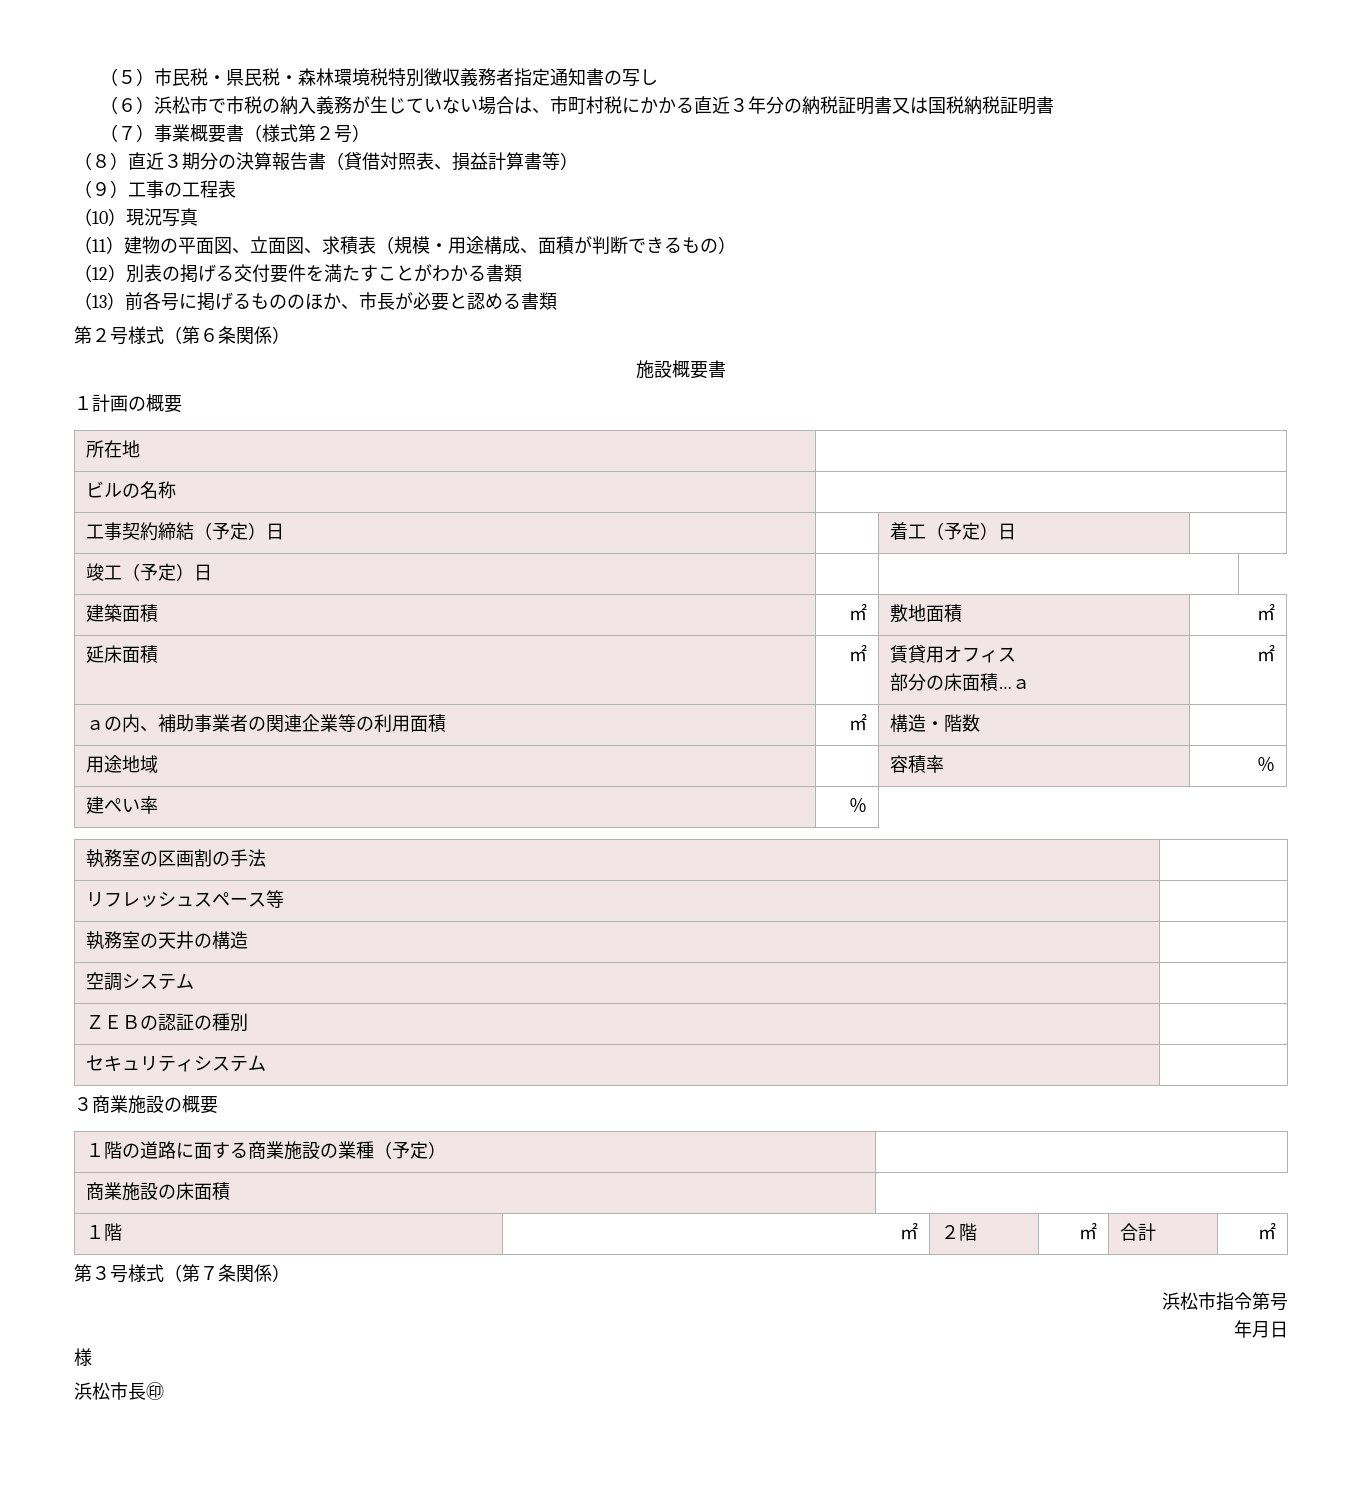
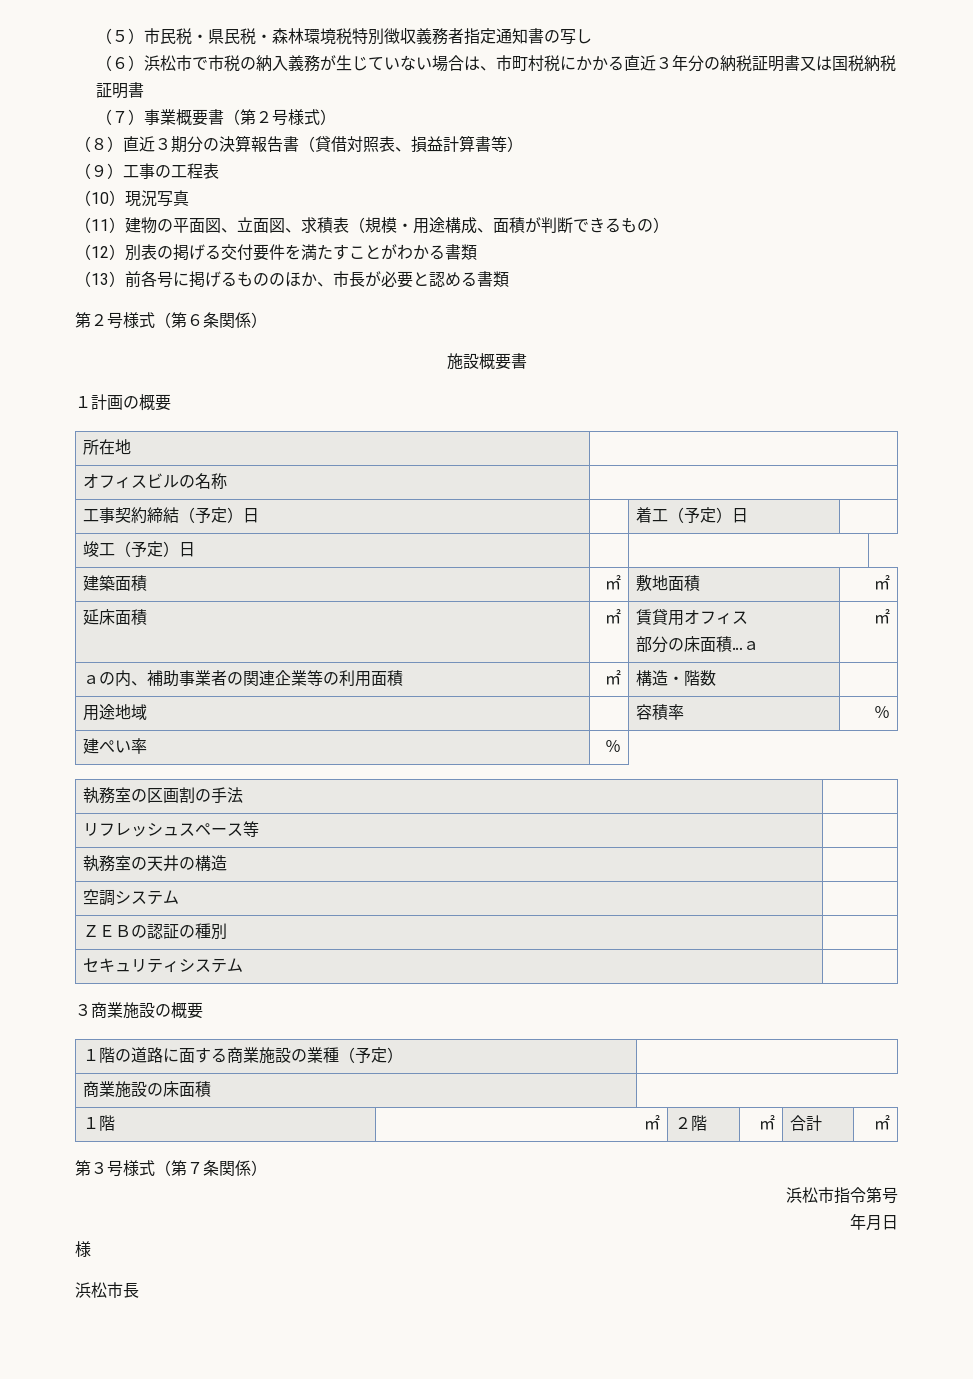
- （７）事業概要書（様式第２号）
+ （７）事業概要書（第２号様式）
- ビルの名称 |
+ オフィスビルの名称 |
- 浜松市長㊞
+ 浜松市長

